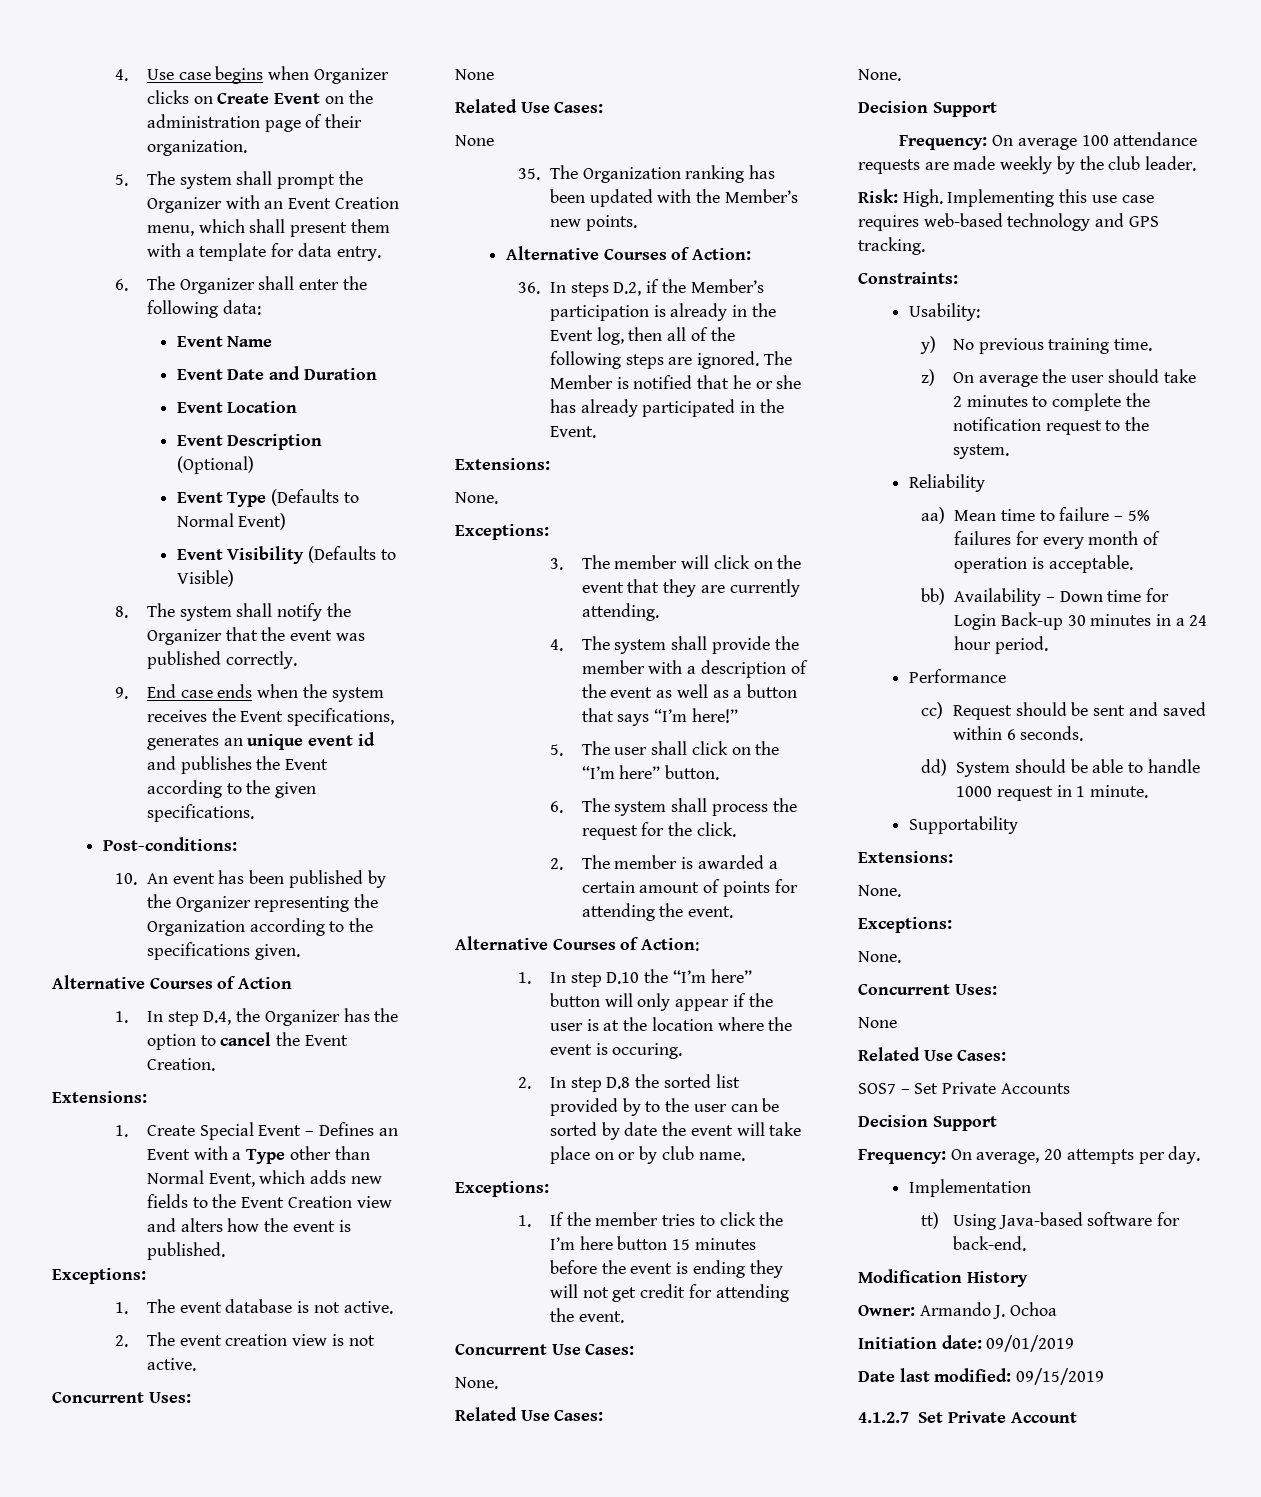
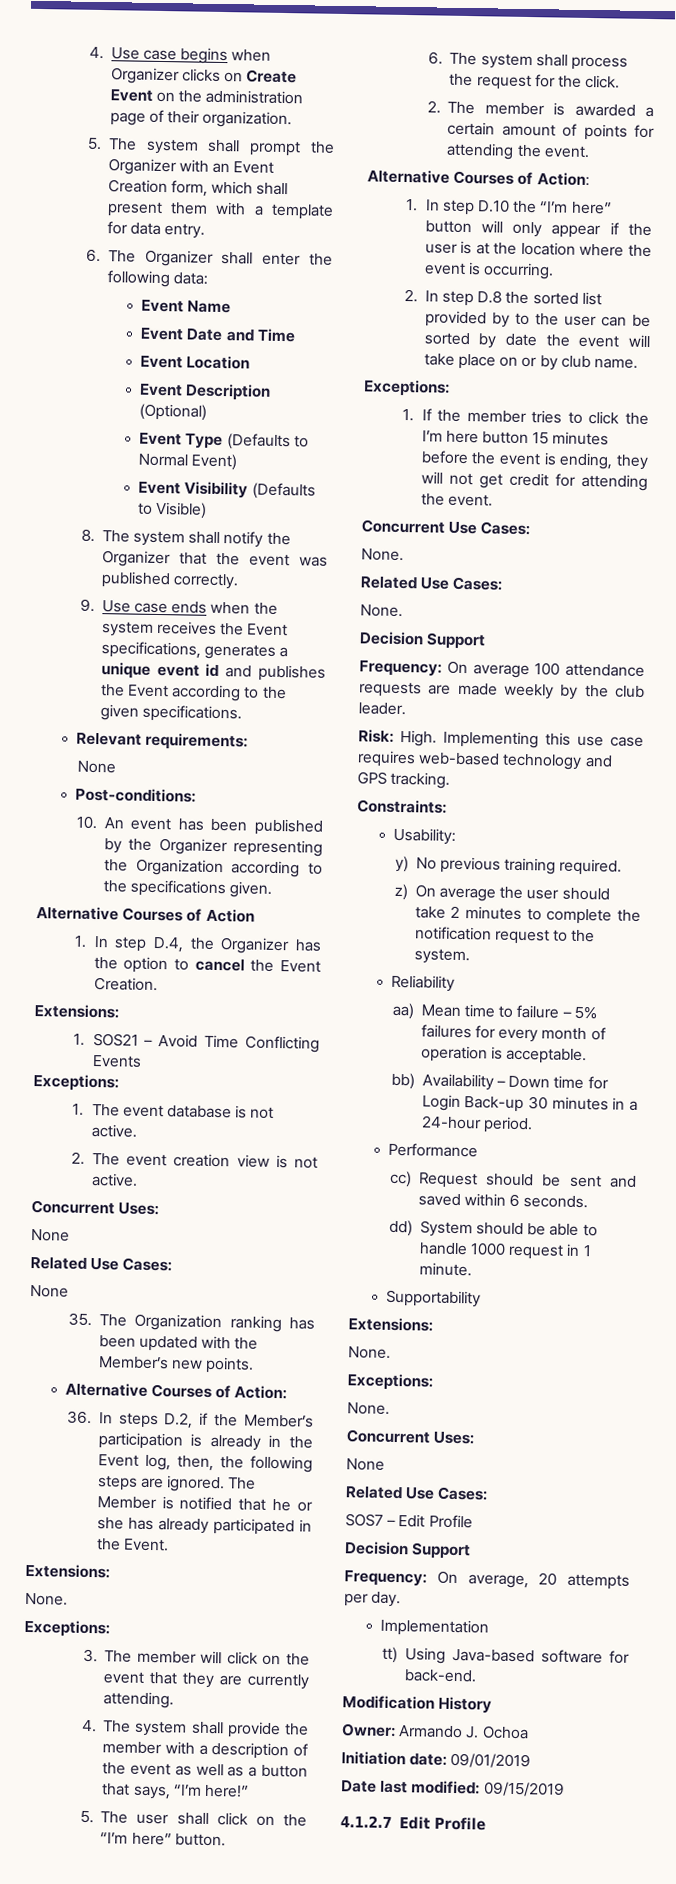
- 5. The system shall prompt the Organizer with an Event Creation menu, which shall present them with a template for data entry.
+ 5. The system shall prompt the Organizer with an Event Creation form, which shall present them with a template for data entry.
- Event Date and Duration
+ Event Date and Time
- 9. End case ends when the system receives the Event specifications, generates an unique event id and publishes the Event according to the given specifications.
+ 9. Use case ends when the system receives the Event specifications, generates a unique event id and publishes the Event according to the given specifications.
+ Relevant requirements:
+ None
- 1. Create Special Event – Defines an Event with a Type other than Normal Event, which adds new fields to the Event Creation view and alters how the event is published.
+ 1. SOS21 – Avoid Time Conflicting Events
- 36. In steps D.2, if the Member’s participation is already in the Event log, then all of the following steps are ignored.
+ 36. In steps D.2, if the Member’s participation is already in the Event log, then, the following steps are ignored.
- 4. The system shall provide the member with a description of the event as well as a button that says “I’m here!”
+ 4. The system shall provide the member with a description of the event as well as a button that says, “I’m here!”
- 1. In step D.10 the “I’m here” button will only appear if the user is at the location where the event is occuring.
+ 1. In step D.10 the “I’m here” button will only appear if the user is at the location where the event is occurring.
- 1. If the member tries to click the I’m here button 15 minutes before the event is ending they will not get credit for attending the event.
+ 1. If the member tries to click the I’m here button 15 minutes before the event is ending, they will not get credit for attending the event.
- y) No previous training time.
+ y) No previous training required.
- bb) Availability – Down time for Login Back-up 30 minutes in a 24 hour period.
+ bb) Availability – Down time for Login Back-up 30 minutes in a 24-hour period.
- SOS7 – Set Private Accounts
+ SOS7 – Edit Profile
- 4.1.2.7 Set Private Account
+ 4.1.2.7 Edit Profile

